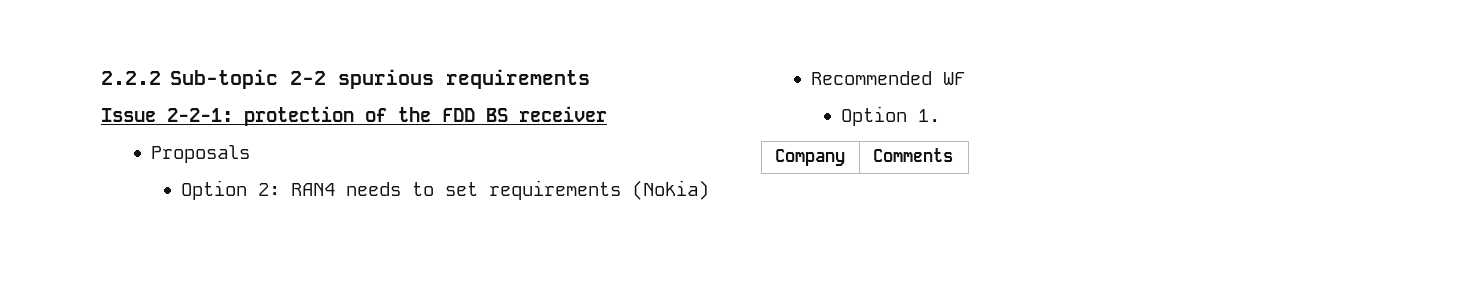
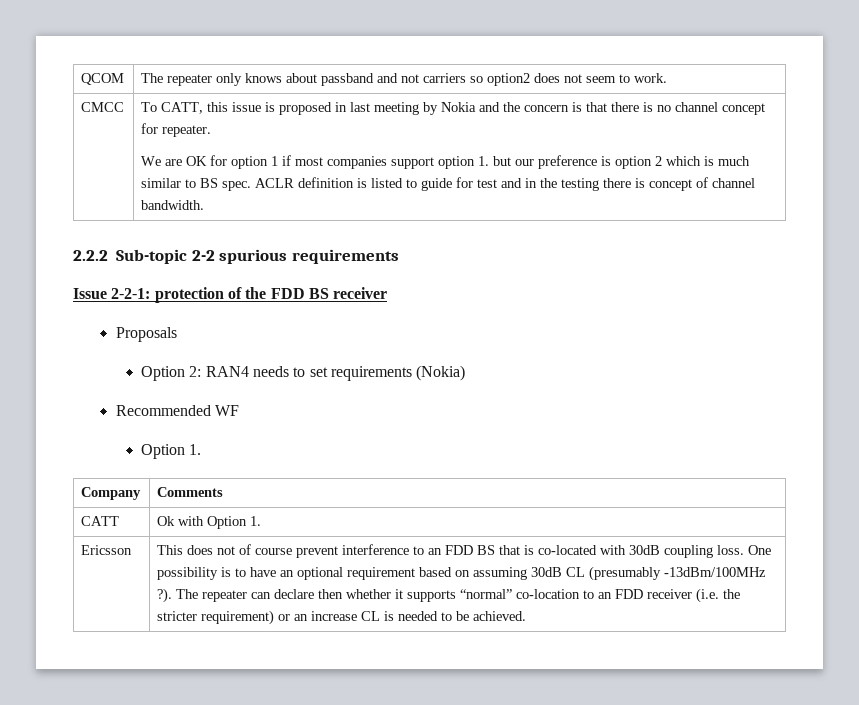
+ QCOM | The repeater only knows about passband and not carriers so option2 does not seem to work.
+ CMCC | To CATT, this issue is proposed in last meeting by Nokia and the concern is that there is no channel concept for repeater.
+ We are OK for option 1 if most companies support option 1. but our preference is option 2 which is much similar to BS spec. ACLR definition is listed to guide for test and in the testing there is concept of channel bandwidth.
+ CATT | Ok with Option 1.
+ Ericsson | This does not of course prevent interference to an FDD BS that is co-located with 30dB coupling loss. One possibility is to have an optional requirement based on assuming 30dB CL (presumably -13dBm/100MHz ?). The repeater can declare then whether it supports “normal” co-location to an FDD receiver (i.e. the stricter requirement) or an increase CL is needed to be achieved.

